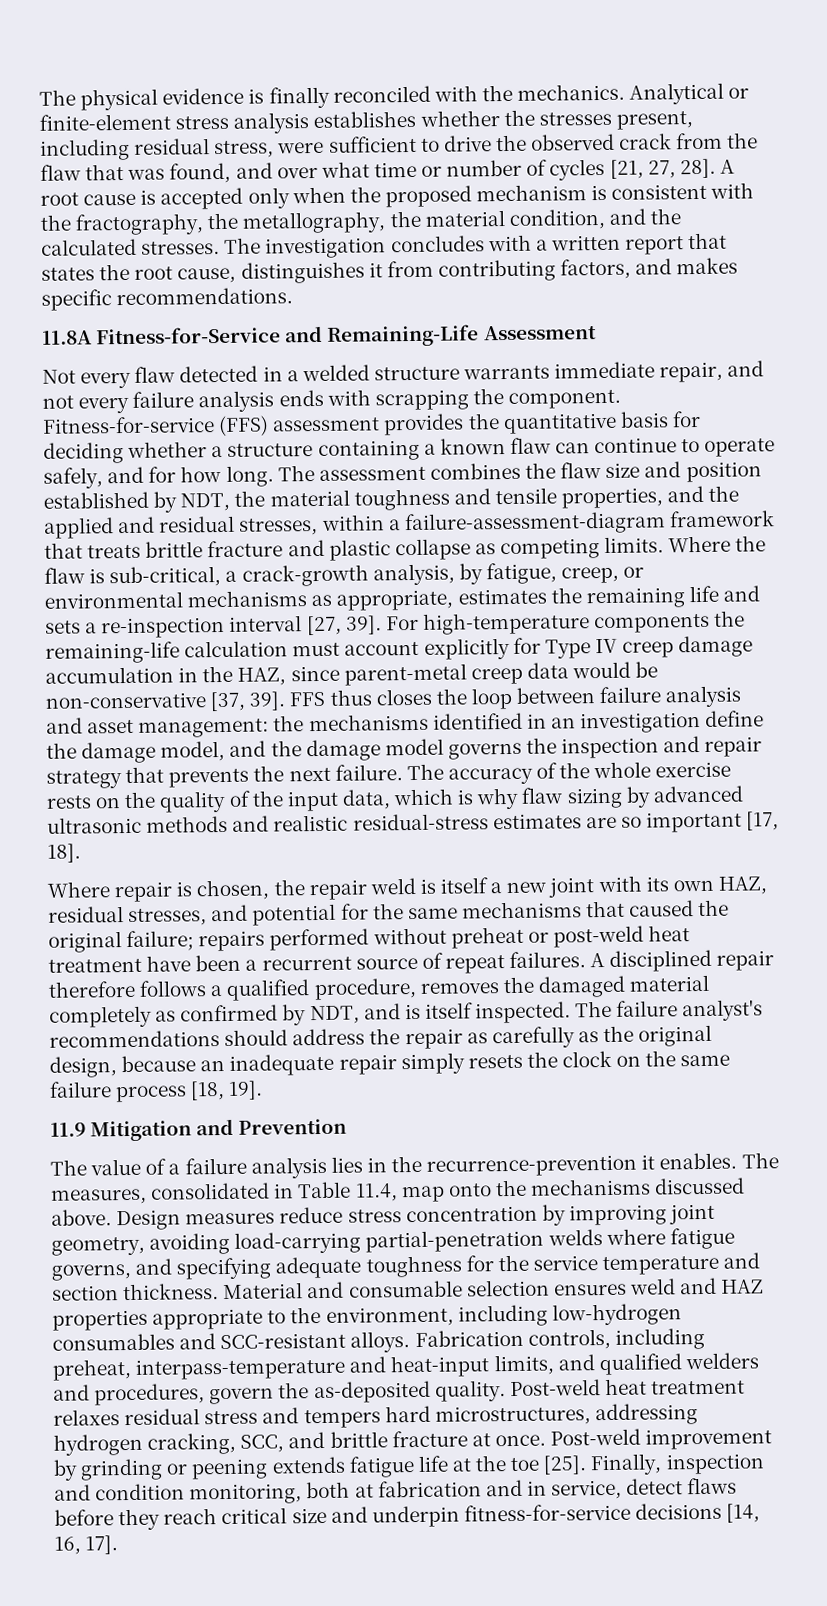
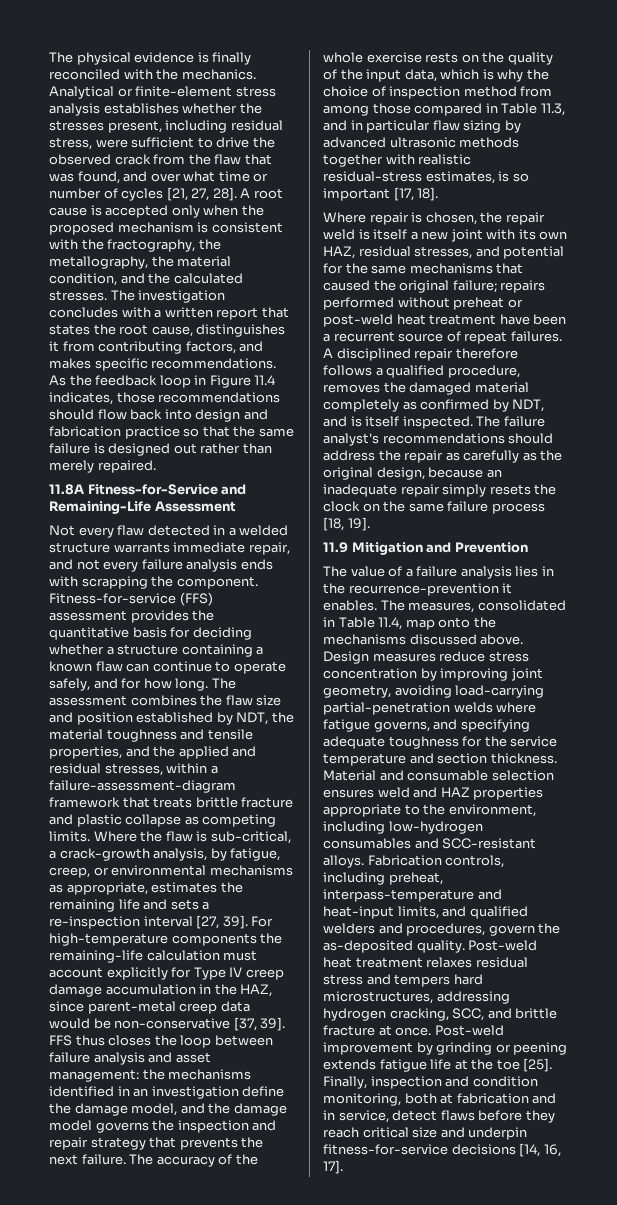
+ As the feedback loop in Figure 11.4 indicates, those recommendations should flow back into design and fabrication practice so that the same failure is designed out rather than merely repaired.
- The accuracy of the whole exercise rests on the quality of the input data, which is why flaw sizing by advanced ultrasonic methods and realistic residual-stress estimates are so important [17, 18].
+ The accuracy of the whole exercise rests on the quality of the input data, which is why the choice of inspection method from among those compared in Table 11.3, and in particular flaw sizing by advanced ultrasonic methods together with realistic residual-stress estimates, is so important [17, 18].

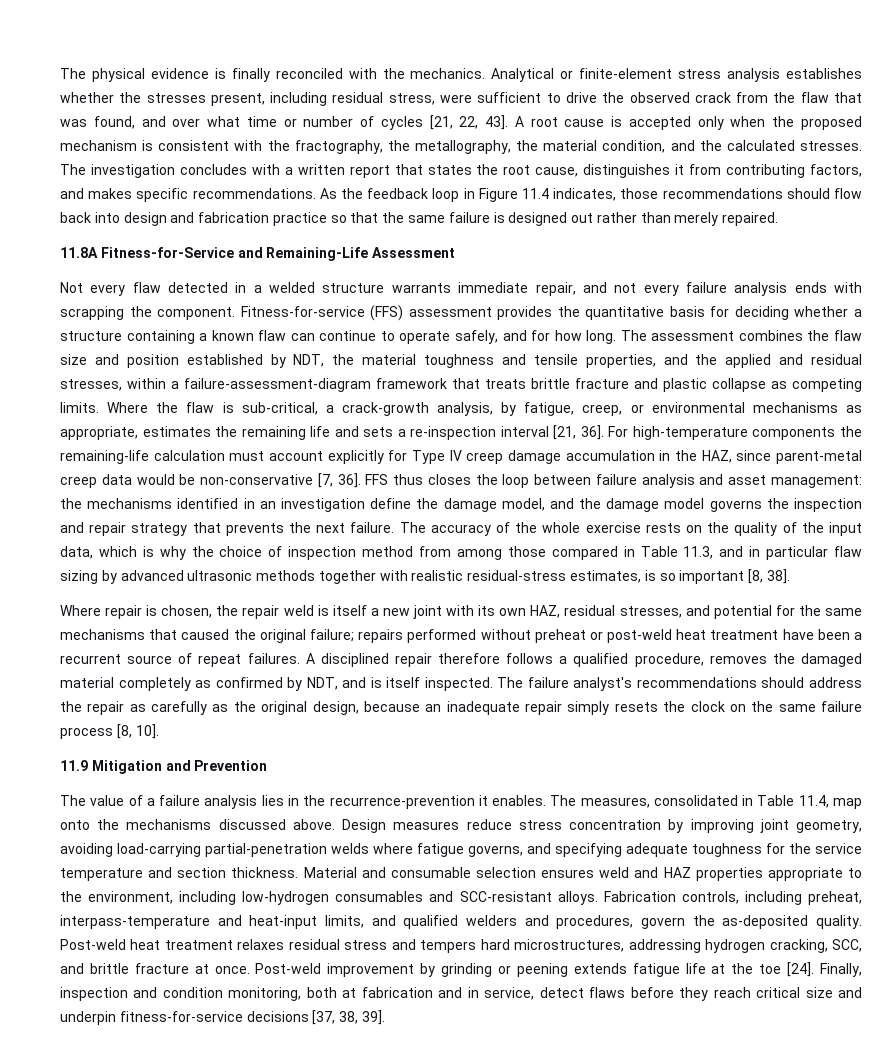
- Analytical or finite-element stress analysis establishes whether the stresses present, including residual stress, were sufficient to drive the observed crack from the flaw that was found, and over what time or number of cycles [21, 27, 28].
+ Analytical or finite-element stress analysis establishes whether the stresses present, including residual stress, were sufficient to drive the observed crack from the flaw that was found, and over what time or number of cycles [21, 22, 43].
- Where the flaw is sub-critical, a crack-growth analysis, by fatigue, creep, or environmental mechanisms as appropriate, estimates the remaining life and sets a re-inspection interval [27, 39].
+ Where the flaw is sub-critical, a crack-growth analysis, by fatigue, creep, or environmental mechanisms as appropriate, estimates the remaining life and sets a re-inspection interval [21, 36].
- For high-temperature components the remaining-life calculation must account explicitly for Type IV creep damage accumulation in the HAZ, since parent-metal creep data would be non-conservative [37, 39].
+ For high-temperature components the remaining-life calculation must account explicitly for Type IV creep damage accumulation in the HAZ, since parent-metal creep data would be non-conservative [7, 36].
- The accuracy of the whole exercise rests on the quality of the input data, which is why the choice of inspection method from among those compared in Table 11.3, and in particular flaw sizing by advanced ultrasonic methods together with realistic residual-stress estimates, is so important [17, 18].
+ The accuracy of the whole exercise rests on the quality of the input data, which is why the choice of inspection method from among those compared in Table 11.3, and in particular flaw sizing by advanced ultrasonic methods together with realistic residual-stress estimates, is so important [8, 38].
- The failure analyst's recommendations should address the repair as carefully as the original design, because an inadequate repair simply resets the clock on the same failure process [18, 19].
+ The failure analyst's recommendations should address the repair as carefully as the original design, because an inadequate repair simply resets the clock on the same failure process [8, 10].
- Post-weld improvement by grinding or peening extends fatigue life at the toe [25].
+ Post-weld improvement by grinding or peening extends fatigue life at the toe [24].
- Finally, inspection and condition monitoring, both at fabrication and in service, detect flaws before they reach critical size and underpin fitness-for-service decisions [14, 16, 17].
+ Finally, inspection and condition monitoring, both at fabrication and in service, detect flaws before they reach critical size and underpin fitness-for-service decisions [37, 38, 39].

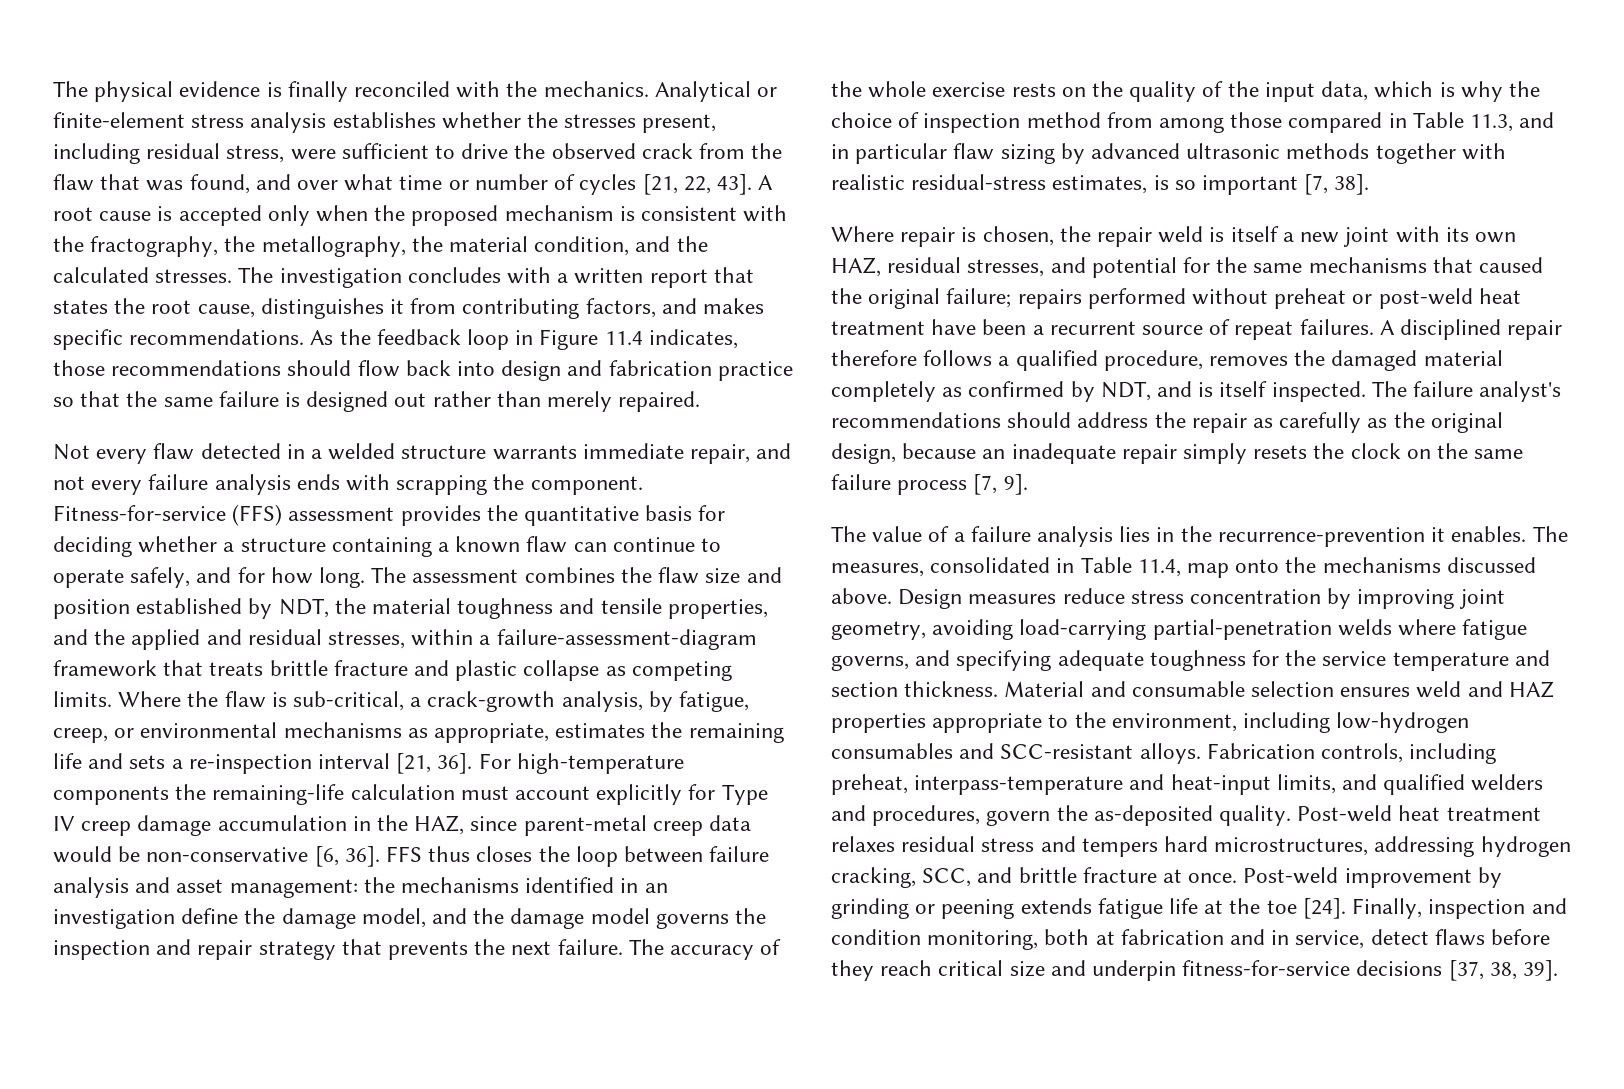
- 11.8A Fitness-for-Service and Remaining-Life Assessment
- For high-temperature components the remaining-life calculation must account explicitly for Type IV creep damage accumulation in the HAZ, since parent-metal creep data would be non-conservative [7, 36].
+ For high-temperature components the remaining-life calculation must account explicitly for Type IV creep damage accumulation in the HAZ, since parent-metal creep data would be non-conservative [6, 36].
- The accuracy of the whole exercise rests on the quality of the input data, which is why the choice of inspection method from among those compared in Table 11.3, and in particular flaw sizing by advanced ultrasonic methods together with realistic residual-stress estimates, is so important [8, 38].
+ The accuracy of the whole exercise rests on the quality of the input data, which is why the choice of inspection method from among those compared in Table 11.3, and in particular flaw sizing by advanced ultrasonic methods together with realistic residual-stress estimates, is so important [7, 38].
- The failure analyst's recommendations should address the repair as carefully as the original design, because an inadequate repair simply resets the clock on the same failure process [8, 10].
- 11.9 Mitigation and Prevention
+ The failure analyst's recommendations should address the repair as carefully as the original design, because an inadequate repair simply resets the clock on the same failure process [7, 9].

